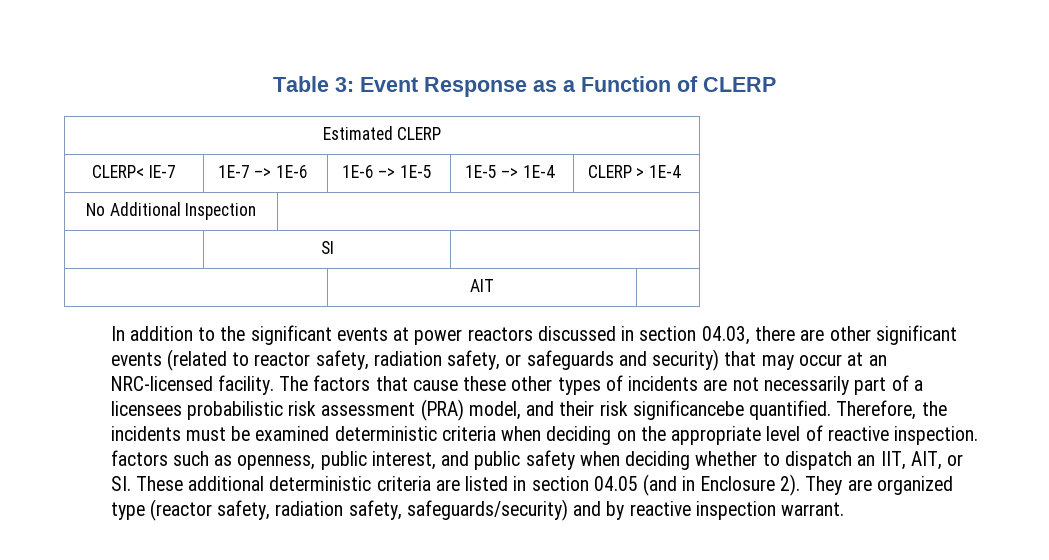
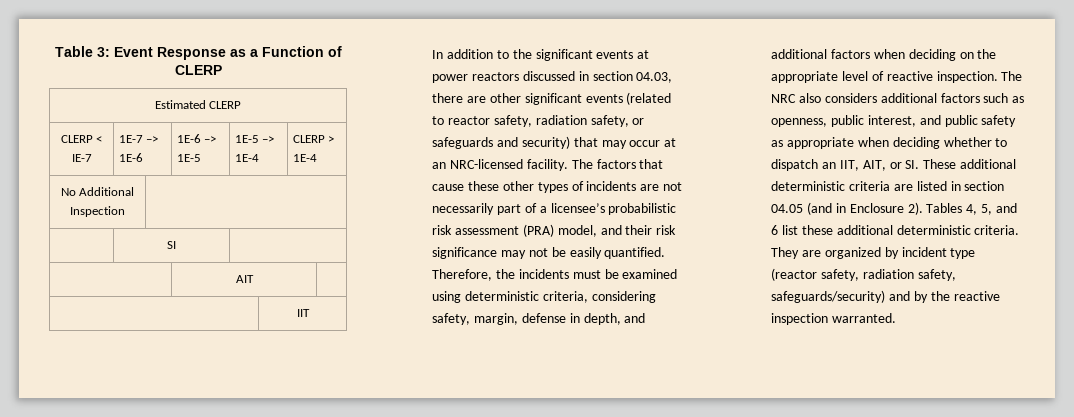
- CLERP< IE-7 | 1E-7 –> 1E-6 | 1E-6 –> 1E-5 | 1E-5 –> 1E-4 | CLERP > 1E-4
+ CLERP < IE-7 | 1E-7 –> 1E-6 | 1E-6 –> 1E-5 | 1E-5 –> 1E-4 | CLERP > 1E-4
+ | IIT
- The factors that cause these other types of incidents are not necessarily part of a licensees probabilistic risk assessment (PRA) model, and their risk significancebe quantified.
+ The factors that cause these other types of incidents are not necessarily part of a licensee’s probabilistic risk assessment (PRA) model, and their risk significance may not be easily quantified.
- Therefore, the incidents must be examined deterministic criteria when deciding on the appropriate level of reactive inspection. factors such as openness, public interest, and public safety when deciding whether to dispatch an IIT, AIT, or SI. These additional deterministic criteria are listed in section 04.05 (and in Enclosure 2).
+ Therefore, the incidents must be examined using deterministic criteria, considering safety, margin, defense in depth, and additional factors when deciding on the appropriate level of reactive inspection. The NRC also considers additional factors such as openness, public interest, and public safety as appropriate when deciding whether to dispatch an IIT, AIT, or SI. These additional deterministic criteria are listed in section 04.05 (and in Enclosure 2).
+ Tables 4, 5, and 6 list these additional deterministic criteria.
- They are organized type (reactor safety, radiation safety, safeguards/security) and by reactive inspection warrant.
+ They are organized by incident type (reactor safety, radiation safety, safeguards/security) and by the reactive inspection warranted.

